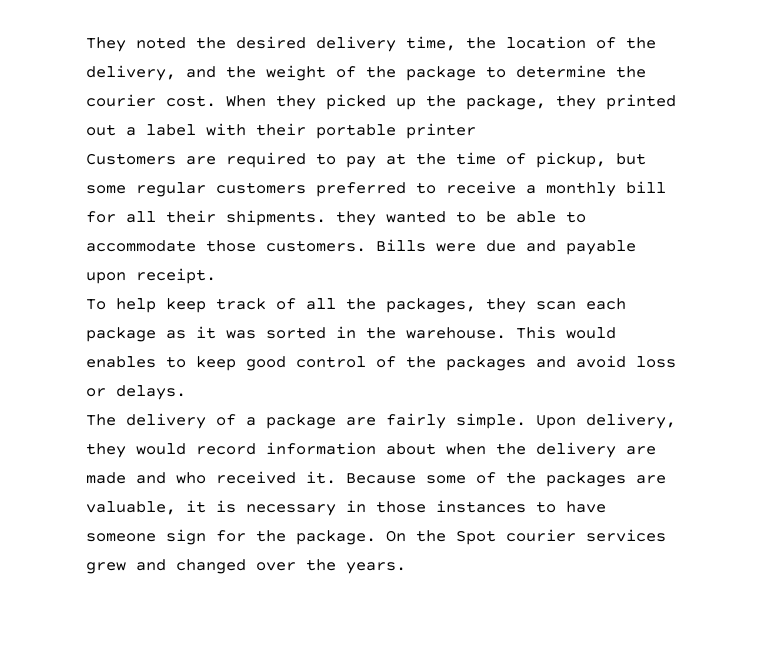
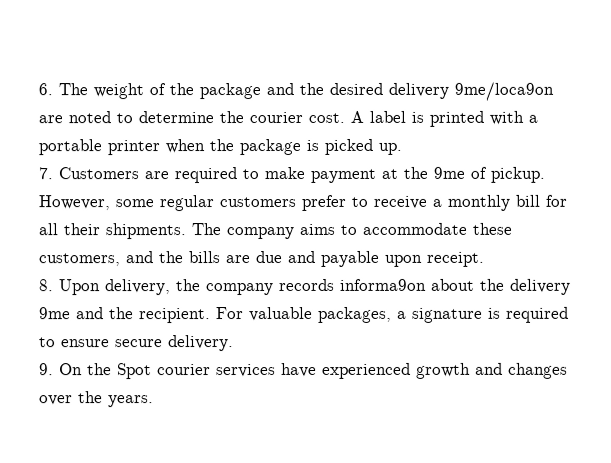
- They noted the desired delivery time, the location of the delivery, and the weight of the package to determine the courier cost.
+ 6. The weight of the package and the desired delivery 9me/loca9on are noted to determine the courier cost.
- When they picked up the package, they printed out a label with their portable printer
- Customers are required to pay at the time of pickup, but some regular customers preferred to receive a monthly bill for all their shipments. they wanted to be able to accommodate those customers. Bills were due and payable upon receipt.
+ A label is printed with a portable printer when the package is picked up.
+ 7. Customers are required to make payment at the 9me of pickup. However, some regular customers prefer to receive a monthly bill for all their shipments. The company aims to accommodate these customers, and the bills are due and payable upon receipt.
- To help keep track of all the packages, they scan each package as it was sorted in the warehouse. This would enables to keep good control of the packages and avoid loss or delays.
- The delivery of a package are fairly simple. Upon delivery, they would record information about when the delivery are made and who received it. Because some of the packages are valuable, it is necessary in those instances to have someone sign for the package. On the Spot courier services grew and changed over the years.
+ 8. Upon delivery, the company records informa9on about the delivery 9me and the recipient. For valuable packages, a signature is required to ensure secure delivery.
+ 9. On the Spot courier services have experienced growth and changes over the years.

